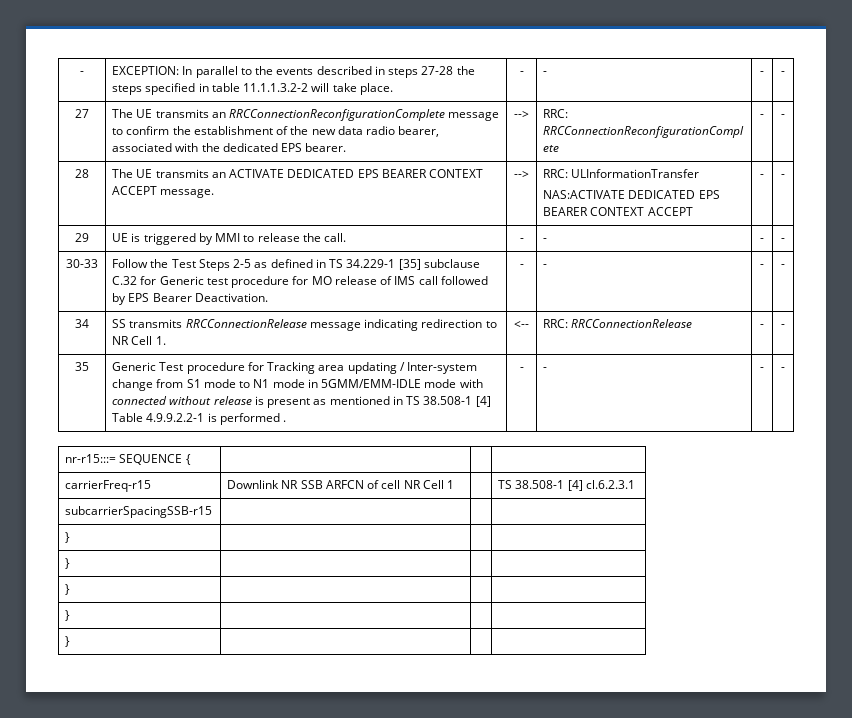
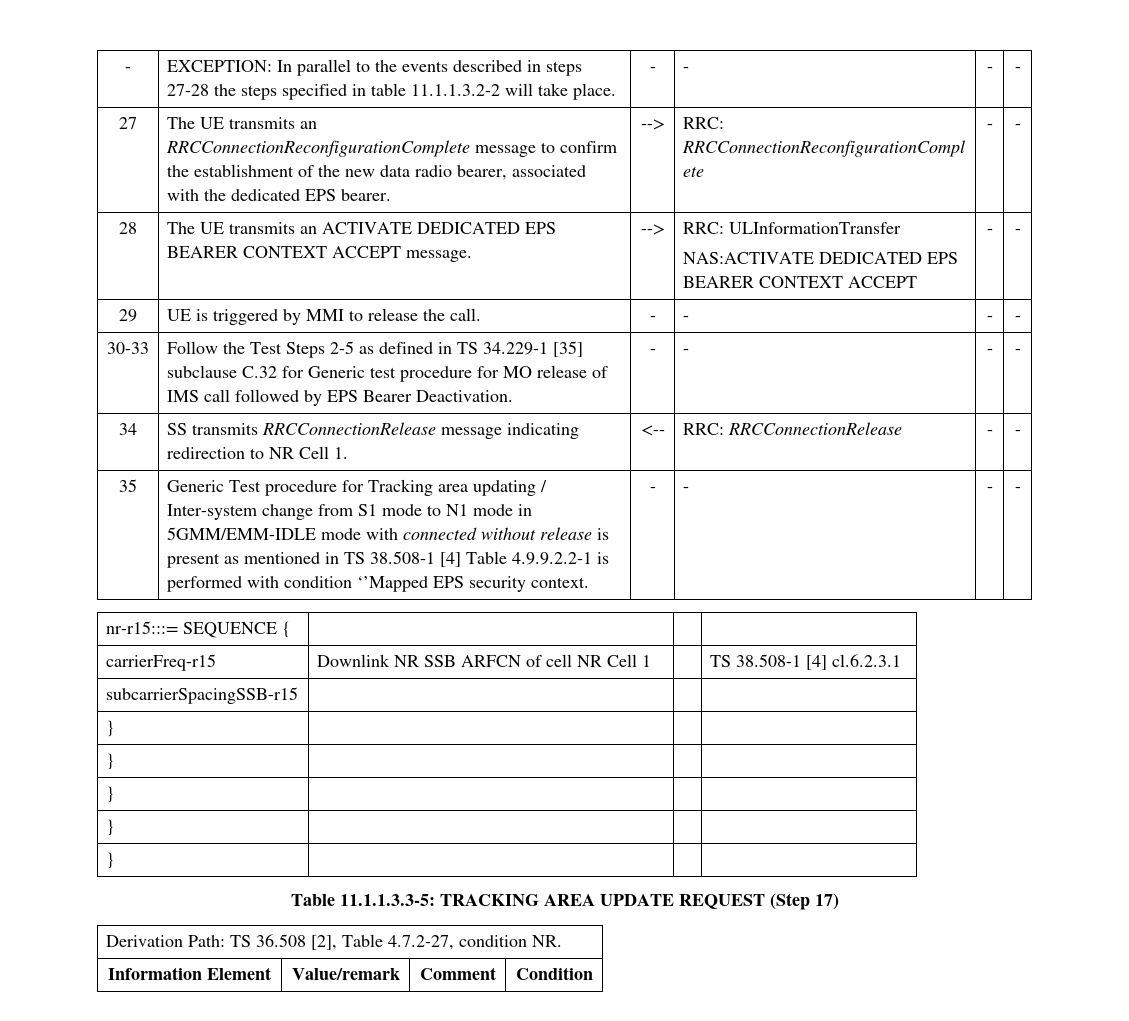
- Generic Test procedure for Tracking area updating / Inter-system change from S1 mode to N1 mode in 5GMM/EMM-IDLE mode with connected without release is present as mentioned in TS 38.508-1 [4] Table 4.9.9.2.2-1 is performed .
+ Generic Test procedure for Tracking area updating / Inter-system change from S1 mode to N1 mode in 5GMM/EMM-IDLE mode with connected without release is present as mentioned in TS 38.508-1 [4] Table 4.9.9.2.2-1 is performed with condition ‘’Mapped EPS security context.
+ Table 11.1.1.3.3-5: TRACKING AREA UPDATE REQUEST (Step 17)
+ Derivation Path: TS 36.508 [2], Table 4.7.2-27, condition NR.
+ Information Element | Value/remark | Comment | Condition

